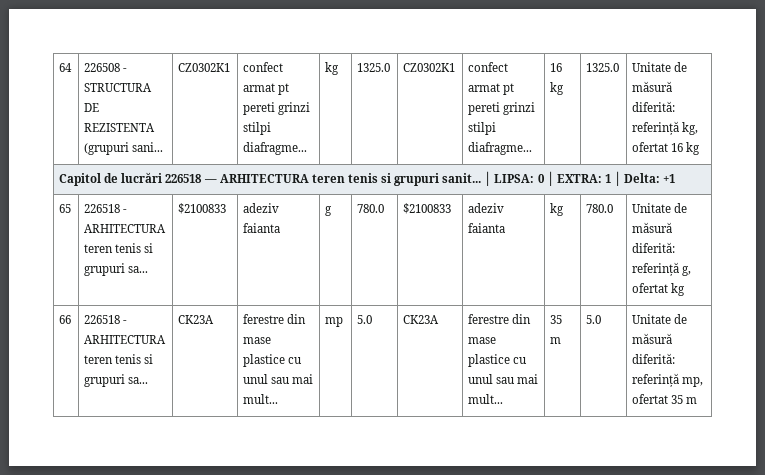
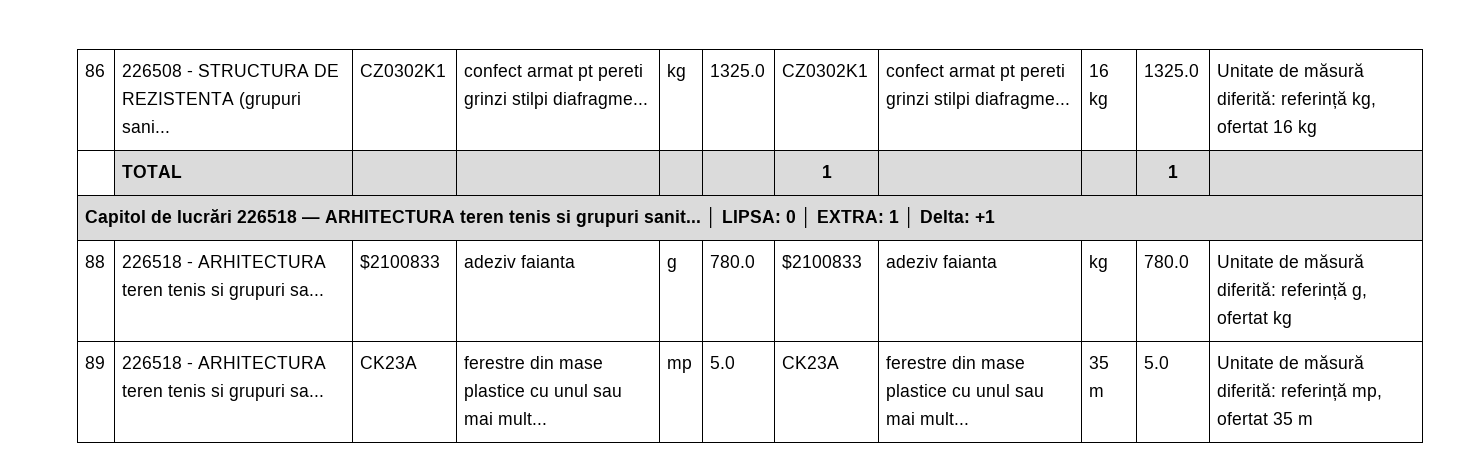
- 64 | 226508 - STRUCTURA DE REZISTENTA (grupuri sani... | CZ0302K1 | confect armat pt pereti grinzi stilpi diafragme... | kg | 1325.0 | CZ0302K1 | confect armat pt pereti grinzi stilpi diafragme... | 16 kg | 1325.0 | Unitate de măsură diferită: referință kg, ofertat 16 kg
+ 86 | 226508 - STRUCTURA DE REZISTENTA (grupuri sani... | CZ0302K1 | confect armat pt pereti grinzi stilpi diafragme... | kg | 1325.0 | CZ0302K1 | confect armat pt pereti grinzi stilpi diafragme... | 16 kg | 1325.0 | Unitate de măsură diferită: referință kg, ofertat 16 kg
+ | TOTAL | | | | | 1 | | | 1 |
- 65 | 226518 - ARHITECTURA teren tenis si grupuri sa... | $2100833 | adeziv faianta | g | 780.0 | $2100833 | adeziv faianta | kg | 780.0 | Unitate de măsură diferită: referință g, ofertat kg
+ 88 | 226518 - ARHITECTURA teren tenis si grupuri sa... | $2100833 | adeziv faianta | g | 780.0 | $2100833 | adeziv faianta | kg | 780.0 | Unitate de măsură diferită: referință g, ofertat kg
- 66
+ 89

